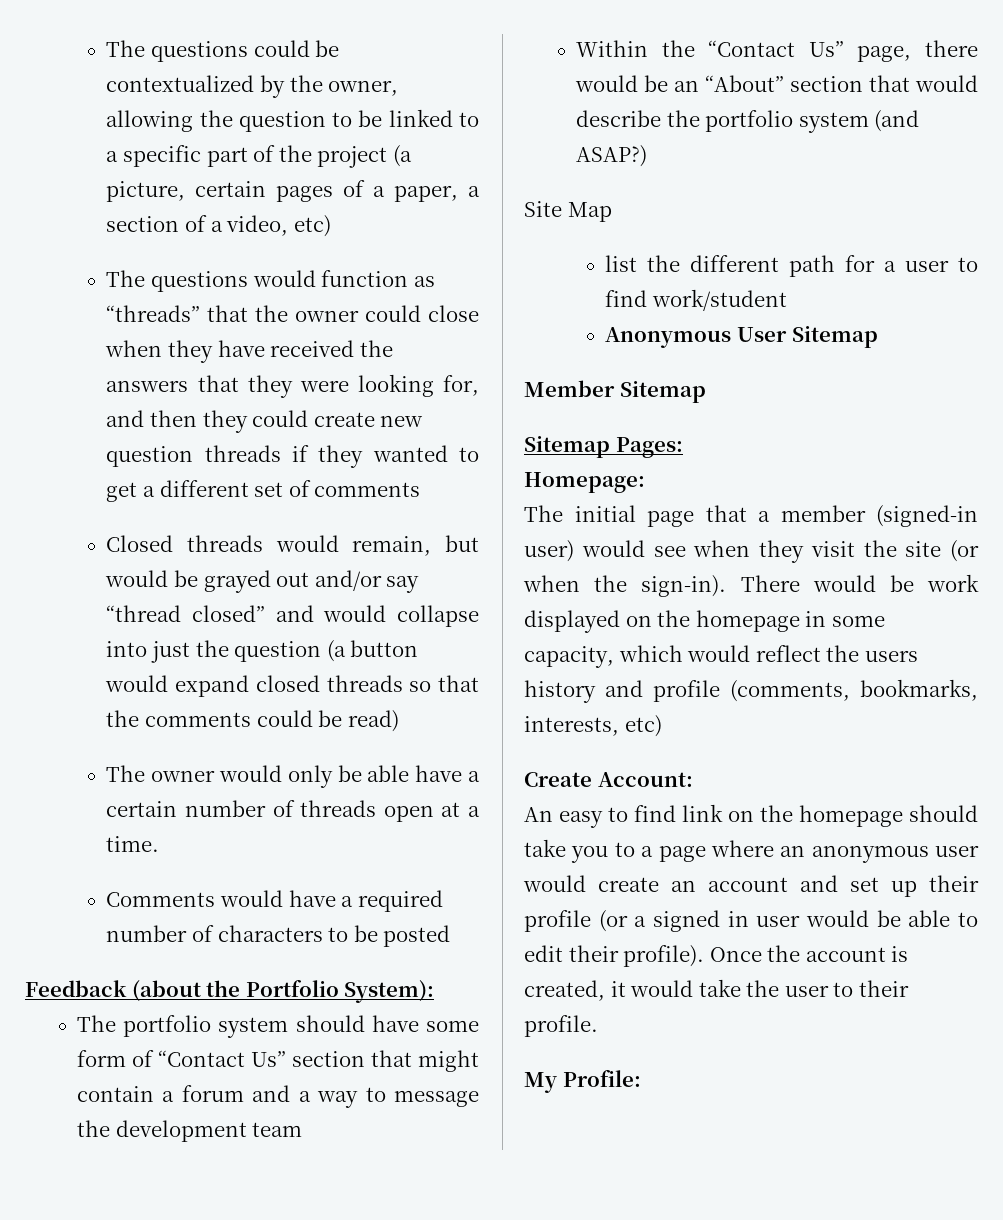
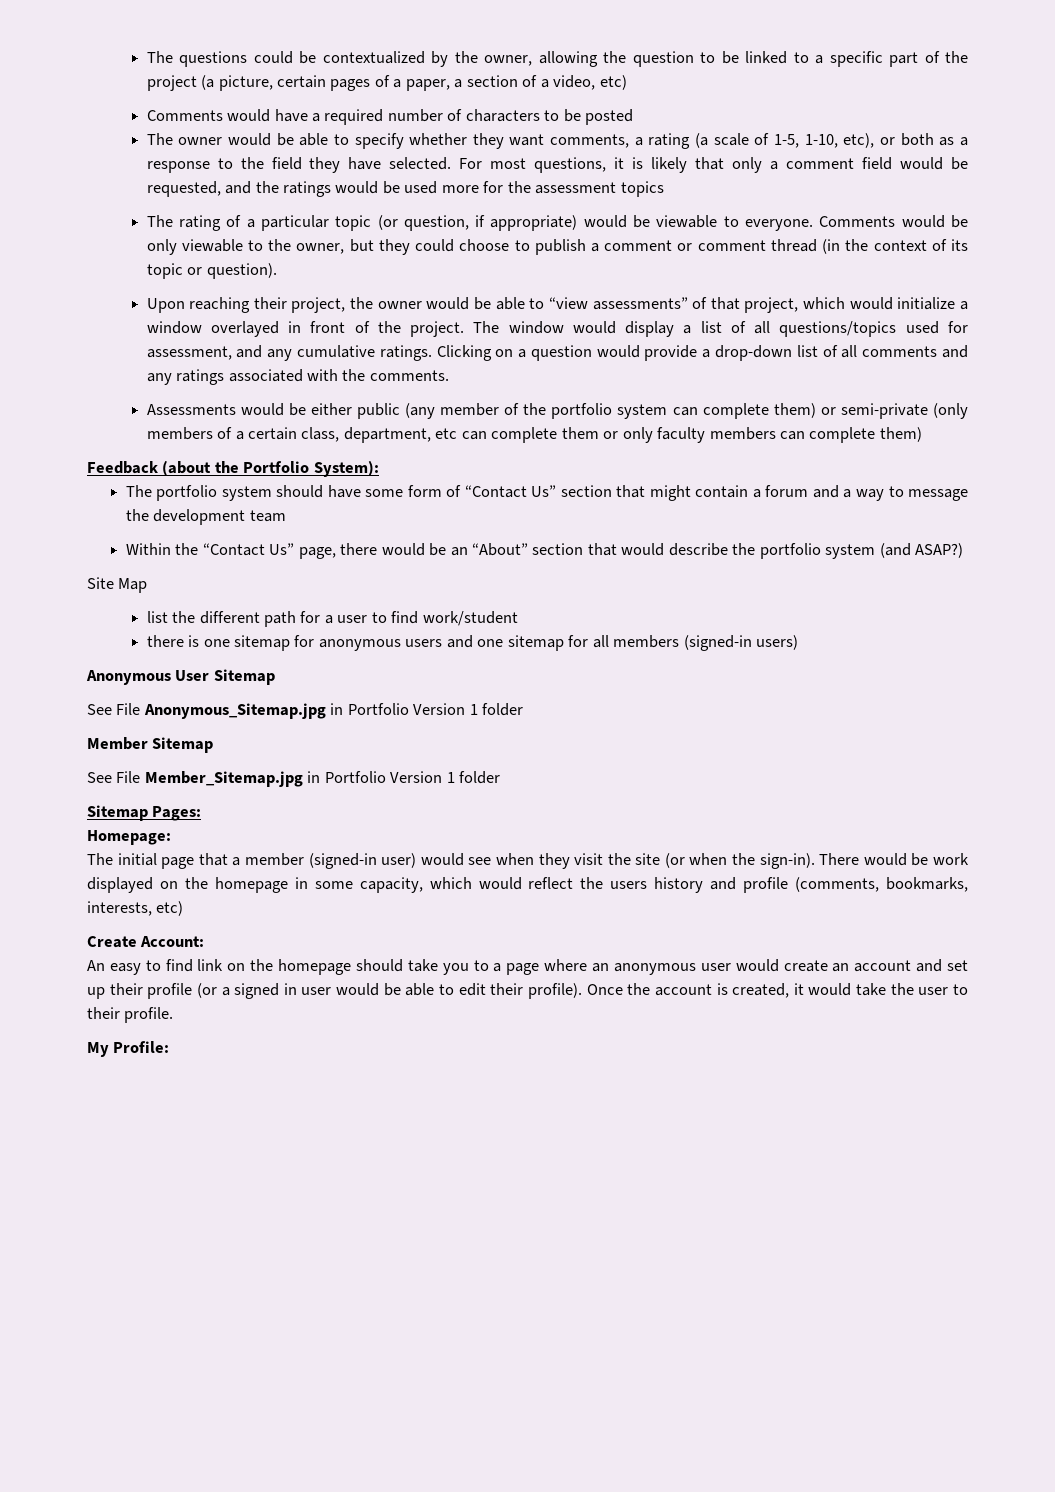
- The questions would function as “threads” that the owner could close when they have received the answers that they were looking for, and then they could create new question threads if they wanted to get a different set of comments
- Closed threads would remain, but would be grayed out and/or say “thread closed” and would collapse into just the question (a button would expand closed threads so that the comments could be read)
- The owner would only be able have a certain number of threads open at a time.
+ The owner would be able to specify whether they want comments, a rating (a scale of 1-5, 1-10, etc), or both as a response to the field they have selected. For most questions, it is likely that only a comment field would be requested, and the ratings would be used more for the assessment topics
+ The rating of a particular topic (or question, if appropriate) would be viewable to everyone. Comments would be only viewable to the owner, but they could choose to publish a comment or comment thread (in the context of its topic or question).
+ Upon reaching their project, the owner would be able to “view assessments” of that project, which would initialize a window overlayed in front of the project. The window would display a list of all questions/topics used for assessment, and any cumulative ratings. Clicking on a question would provide a drop-down list of all comments and any ratings associated with the comments.
+ Assessments would be either public (any member of the portfolio system can complete them) or semi-private (only members of a certain class, department, etc can complete them or only faculty members can complete them)
+ there is one sitemap for anonymous users and one sitemap for all members (signed-in users)
  Anonymous User Sitemap
+ See File Anonymous_Sitemap.jpg in Portfolio Version 1 folder
  Member Sitemap
+ See File Member_Sitemap.jpg in Portfolio Version 1 folder

